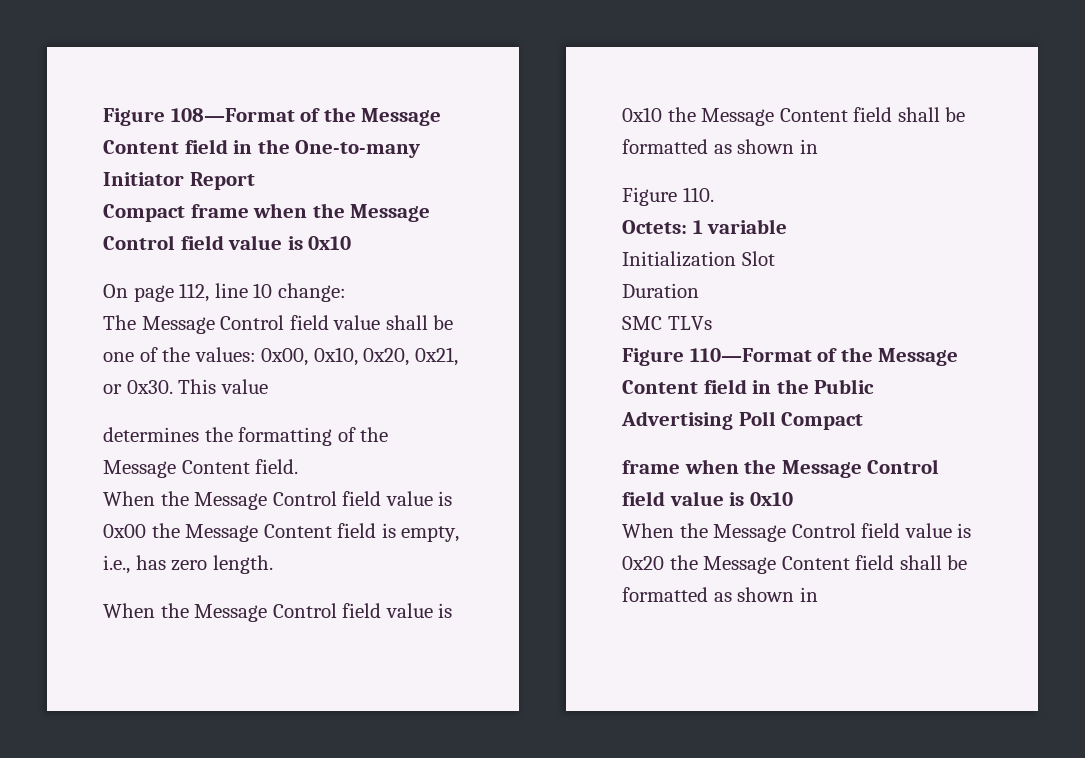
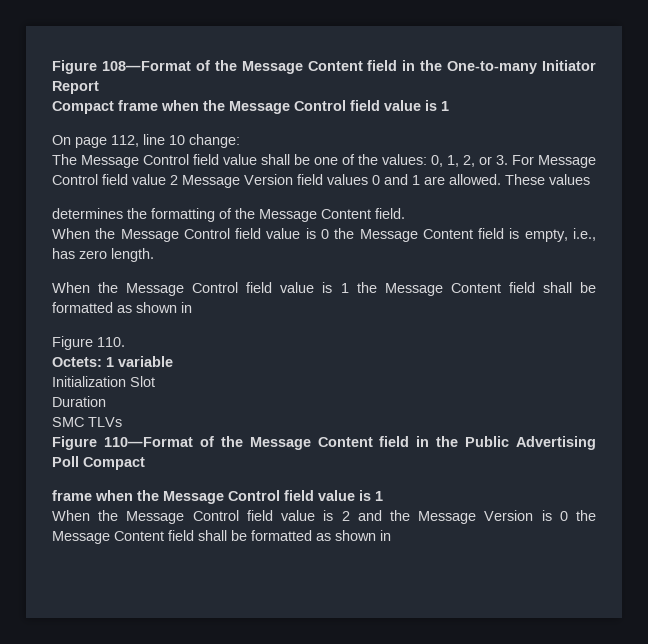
- Compact frame when the Message Control field value is 0x10
+ Compact frame when the Message Control field value is 1
- The Message Control field value shall be one of the values: 0x00, 0x10, 0x20, 0x21, or 0x30. This value
+ The Message Control field value shall be one of the values: 0, 1, 2, or 3. For Message Control field value 2 Message Version field values 0 and 1 are allowed. These values
- When the Message Control field value is 0x00 the Message Content field is empty, i.e., has zero length.
+ When the Message Control field value is 0 the Message Content field is empty, i.e., has zero length.
- When the Message Control field value is 0x10 the Message Content field shall be formatted as shown in
+ When the Message Control field value is 1 the Message Content field shall be formatted as shown in
  Figure 110—Format of the Message Content field in the Public Advertising Poll Compact
- frame when the Message Control field value is 0x10
- When the Message Control field value is 0x20 the Message Content field shall be formatted as shown in
+ frame when the Message Control field value is 1
+ When the Message Control field value is 2 and the Message Version is 0 the Message Content field shall be formatted as shown in

